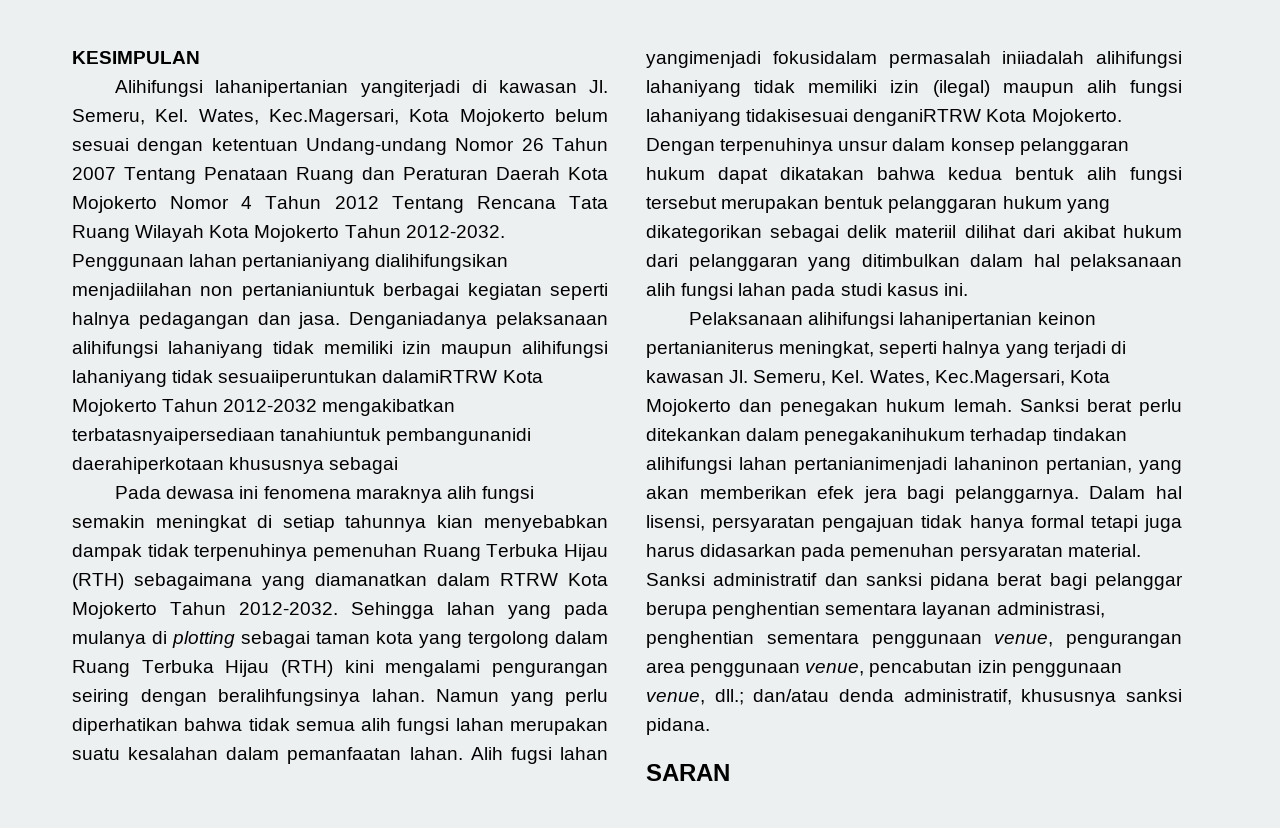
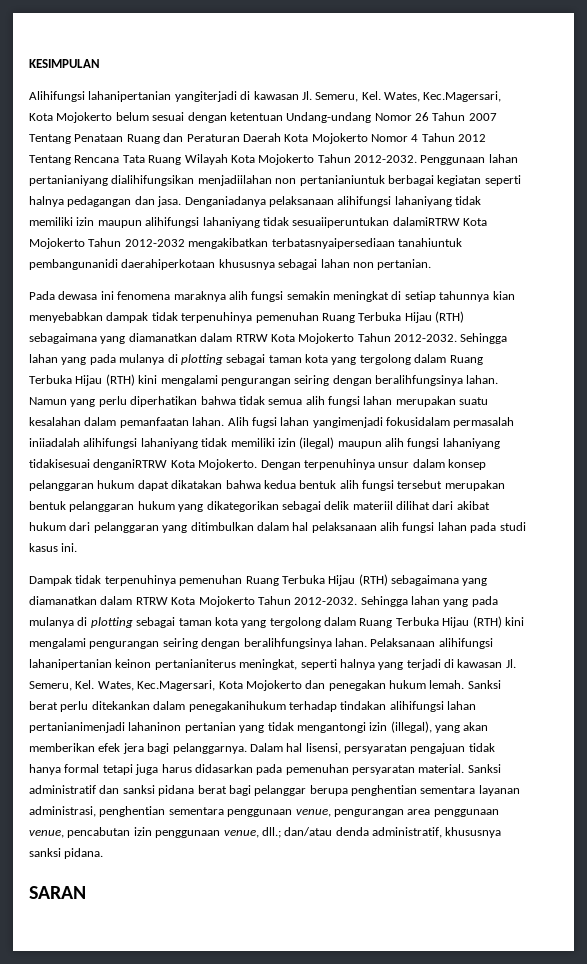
- Denganiadanya pelaksanaan alihifungsi lahaniyang tidak memiliki izin maupun alihifungsi lahaniyang tidak sesuaiiperuntukan dalamiRTRW Kota Mojokerto Tahun 2012-2032 mengakibatkan terbatasnyaipersediaan tanahiuntuk pembangunanidi daerahiperkotaan khususnya sebagai
+ Denganiadanya pelaksanaan alihifungsi lahaniyang tidak memiliki izin maupun alihifungsi lahaniyang tidak sesuaiiperuntukan dalamiRTRW Kota Mojokerto Tahun 2012-2032 mengakibatkan terbatasnyaipersediaan tanahiuntuk pembangunanidi daerahiperkotaan khususnya sebagai lahan non pertanian.
+ Dampak tidak terpenuhinya pemenuhan Ruang Terbuka Hijau (RTH) sebagaimana yang diamanatkan dalam RTRW Kota Mojokerto Tahun 2012-2032. Sehingga lahan yang pada mulanya di plotting sebagai taman kota yang tergolong dalam Ruang Terbuka Hijau (RTH) kini mengalami pengurangan seiring dengan beralihfungsinya lahan.
- Sanksi berat perlu ditekankan dalam penegakanihukum terhadap tindakan alihifungsi lahan pertanianimenjadi lahaninon pertanian, yang akan memberikan efek jera bagi pelanggarnya.
+ Sanksi berat perlu ditekankan dalam penegakanihukum terhadap tindakan alihifungsi lahan pertanianimenjadi lahaninon pertanian yang tidak mengantongi izin (illegal), yang akan memberikan efek jera bagi pelanggarnya.

